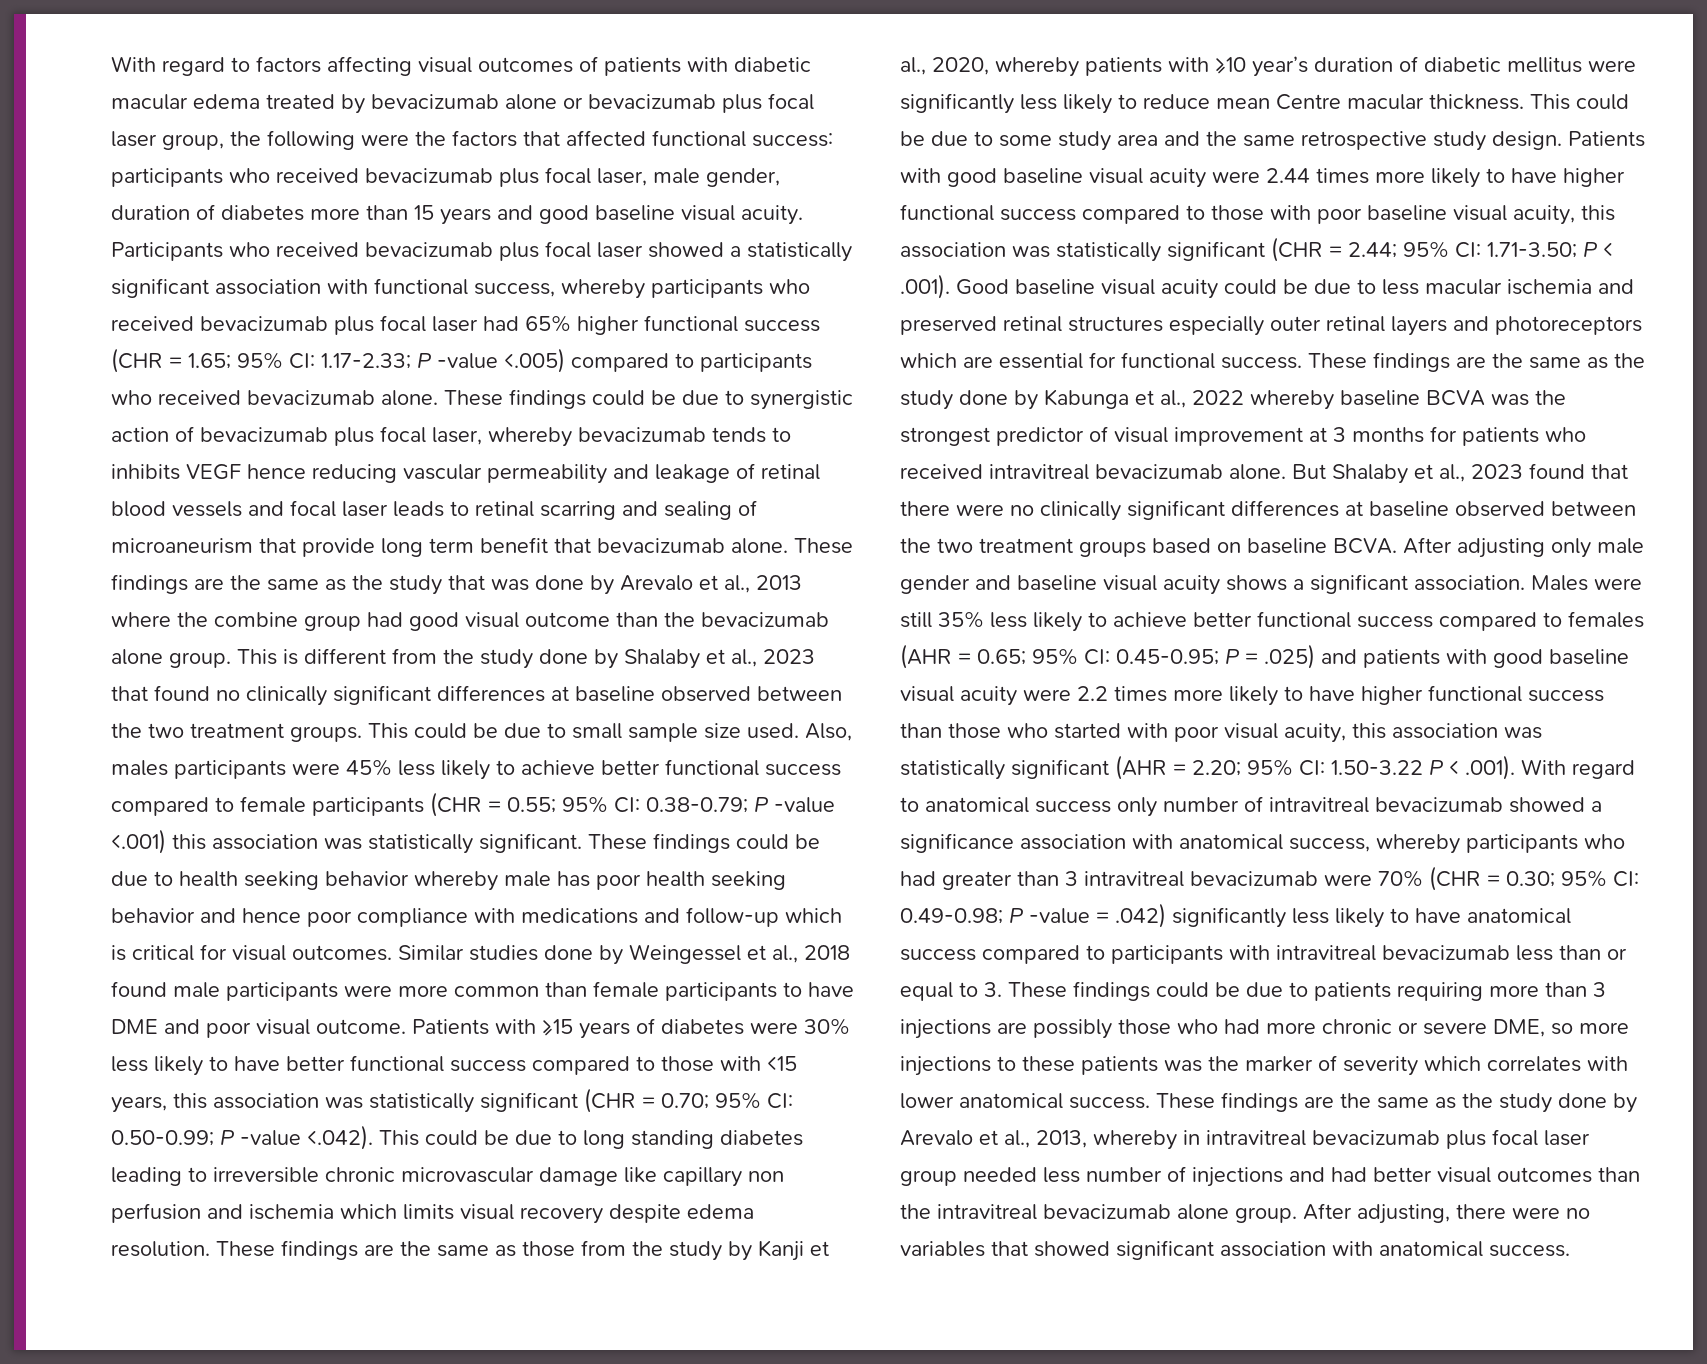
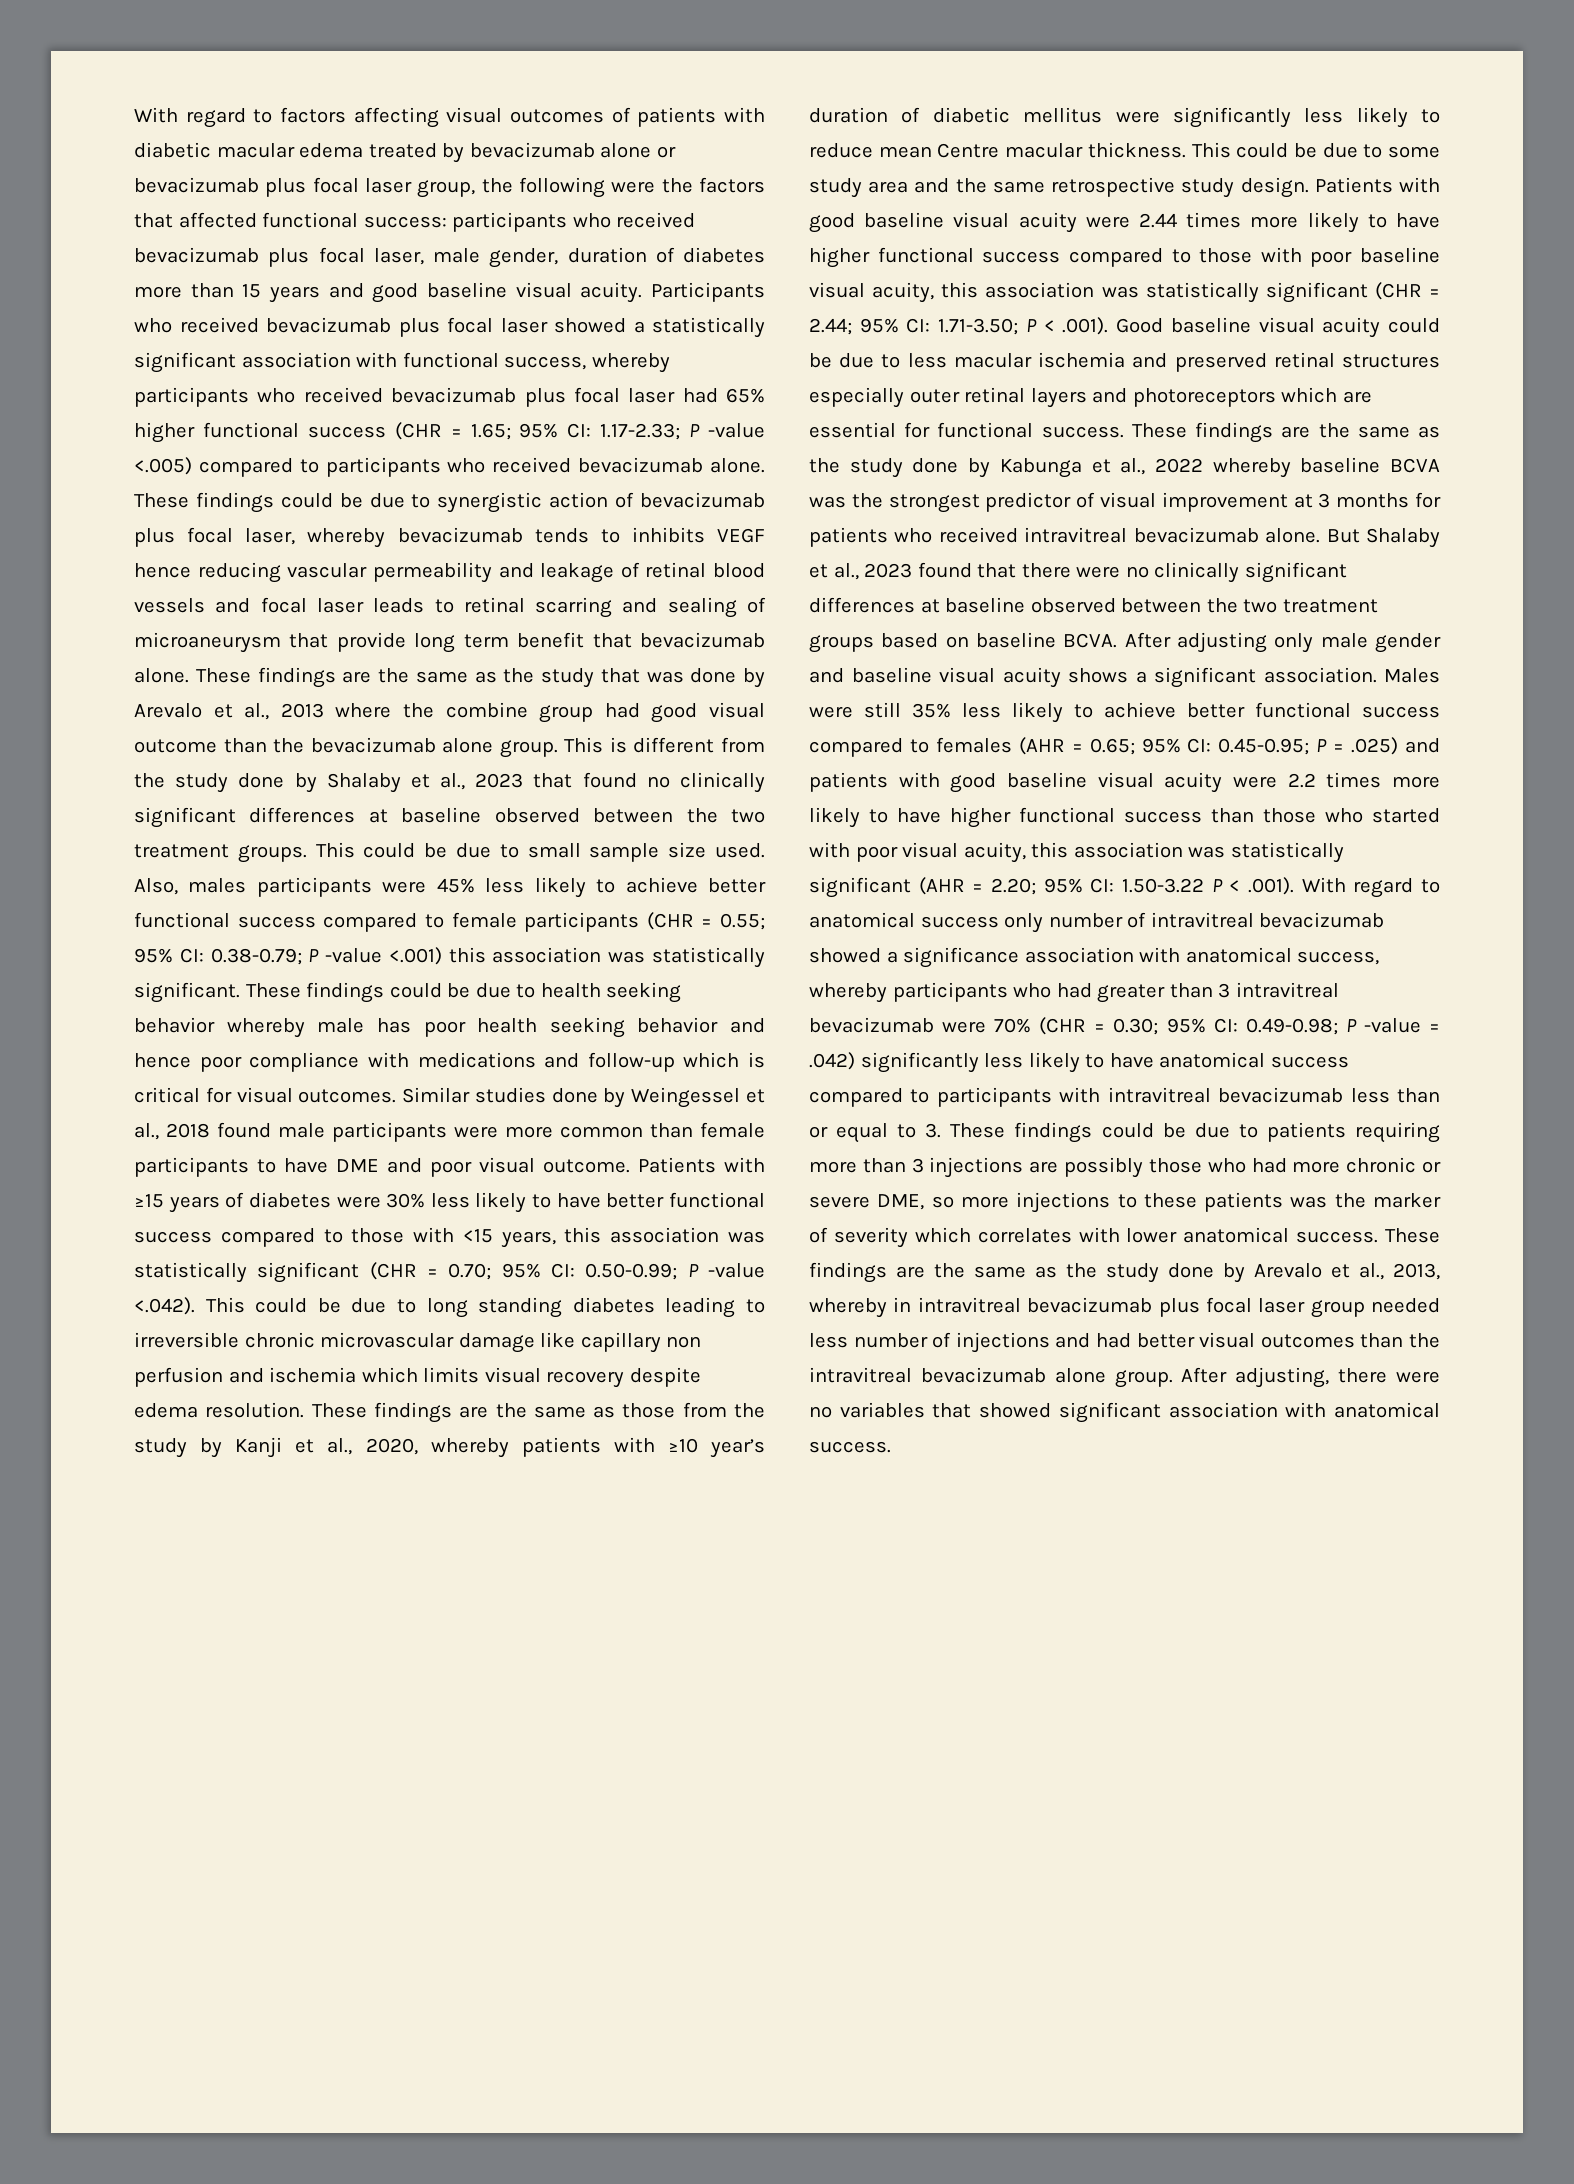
- These findings could be due to synergistic action of bevacizumab plus focal laser, whereby bevacizumab tends to inhibits VEGF hence reducing vascular permeability and leakage of retinal blood vessels and focal laser leads to retinal scarring and sealing of microaneurism that provide long term benefit that bevacizumab alone.
+ These findings could be due to synergistic action of bevacizumab plus focal laser, whereby bevacizumab tends to inhibits VEGF hence reducing vascular permeability and leakage of retinal blood vessels and focal laser leads to retinal scarring and sealing of microaneurysm that provide long term benefit that bevacizumab alone.

